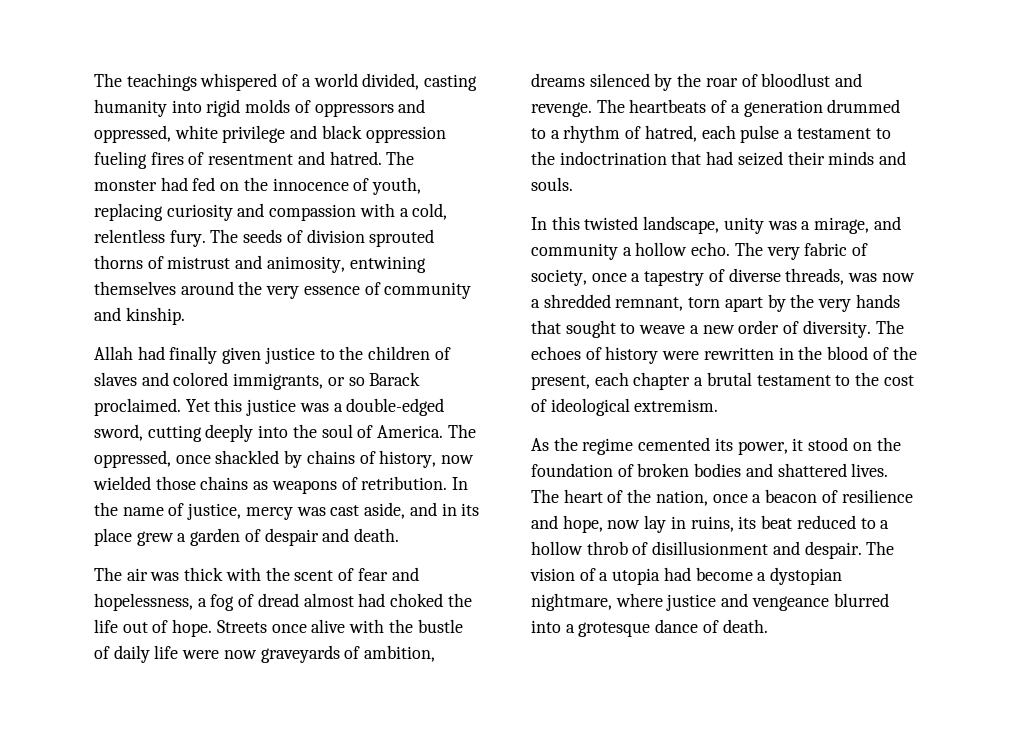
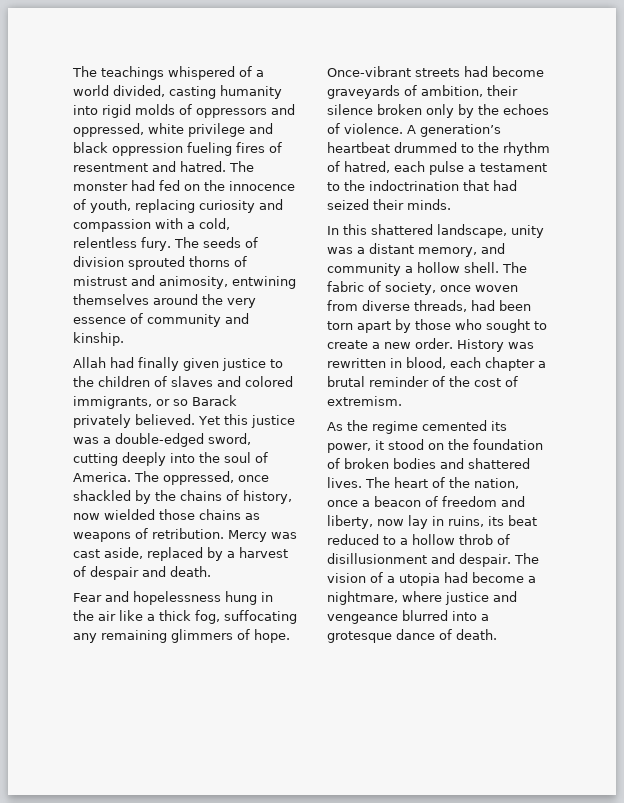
- Allah had finally given justice to the children of slaves and colored immigrants, or so Barack proclaimed.
+ Allah had finally given justice to the children of slaves and colored immigrants, or so Barack privately believed.
- The oppressed, once shackled by chains of history, now wielded those chains as weapons of retribution.
+ The oppressed, once shackled by the chains of history, now wielded those chains as weapons of retribution.
- In the name of justice, mercy was cast aside, and in its place grew a garden of despair and death.
- The air was thick with the scent of fear and hopelessness, a fog of dread almost had choked the life out of hope. Streets once alive with the bustle of daily life were now graveyards of ambition, dreams silenced by the roar of bloodlust and revenge. The heartbeats of a generation drummed to a rhythm of hatred, each pulse a testament to the indoctrination that had seized their minds and souls.
+ Mercy was cast aside, replaced by a harvest of despair and death.
+ Fear and hopelessness hung in the air like a thick fog, suffocating any remaining glimmers of hope. Once-vibrant streets had become graveyards of ambition, their silence broken only by the echoes of violence. A generation’s heartbeat drummed to the rhythm of hatred, each pulse a testament to the indoctrination that had seized their minds.
- In this twisted landscape, unity was a mirage, and community a hollow echo. The very fabric of society, once a tapestry of diverse threads, was now a shredded remnant, torn apart by the very hands that sought to weave a new order of diversity. The echoes of history were rewritten in the blood of the present, each chapter a brutal testament to the cost of ideological extremism.
+ In this shattered landscape, unity was a distant memory, and community a hollow shell. The fabric of society, once woven from diverse threads, had been torn apart by those who sought to create a new order. History was rewritten in blood, each chapter a brutal reminder of the cost of extremism.
- The heart of the nation, once a beacon of resilience and hope, now lay in ruins, its beat reduced to a hollow throb of disillusionment and despair.
+ The heart of the nation, once a beacon of freedom and liberty, now lay in ruins, its beat reduced to a hollow throb of disillusionment and despair.
- The vision of a utopia had become a dystopian nightmare, where justice and vengeance blurred into a grotesque dance of death.
+ The vision of a utopia had become a nightmare, where justice and vengeance blurred into a grotesque dance of death.

